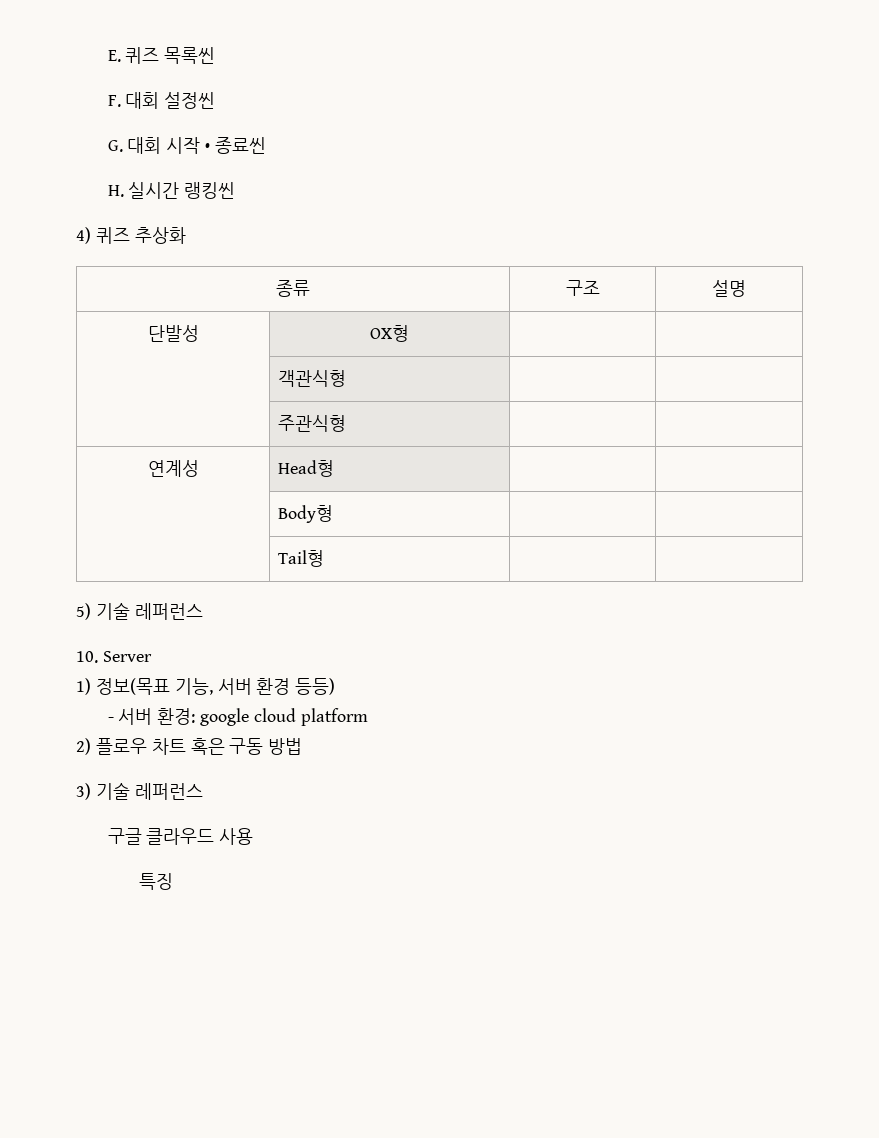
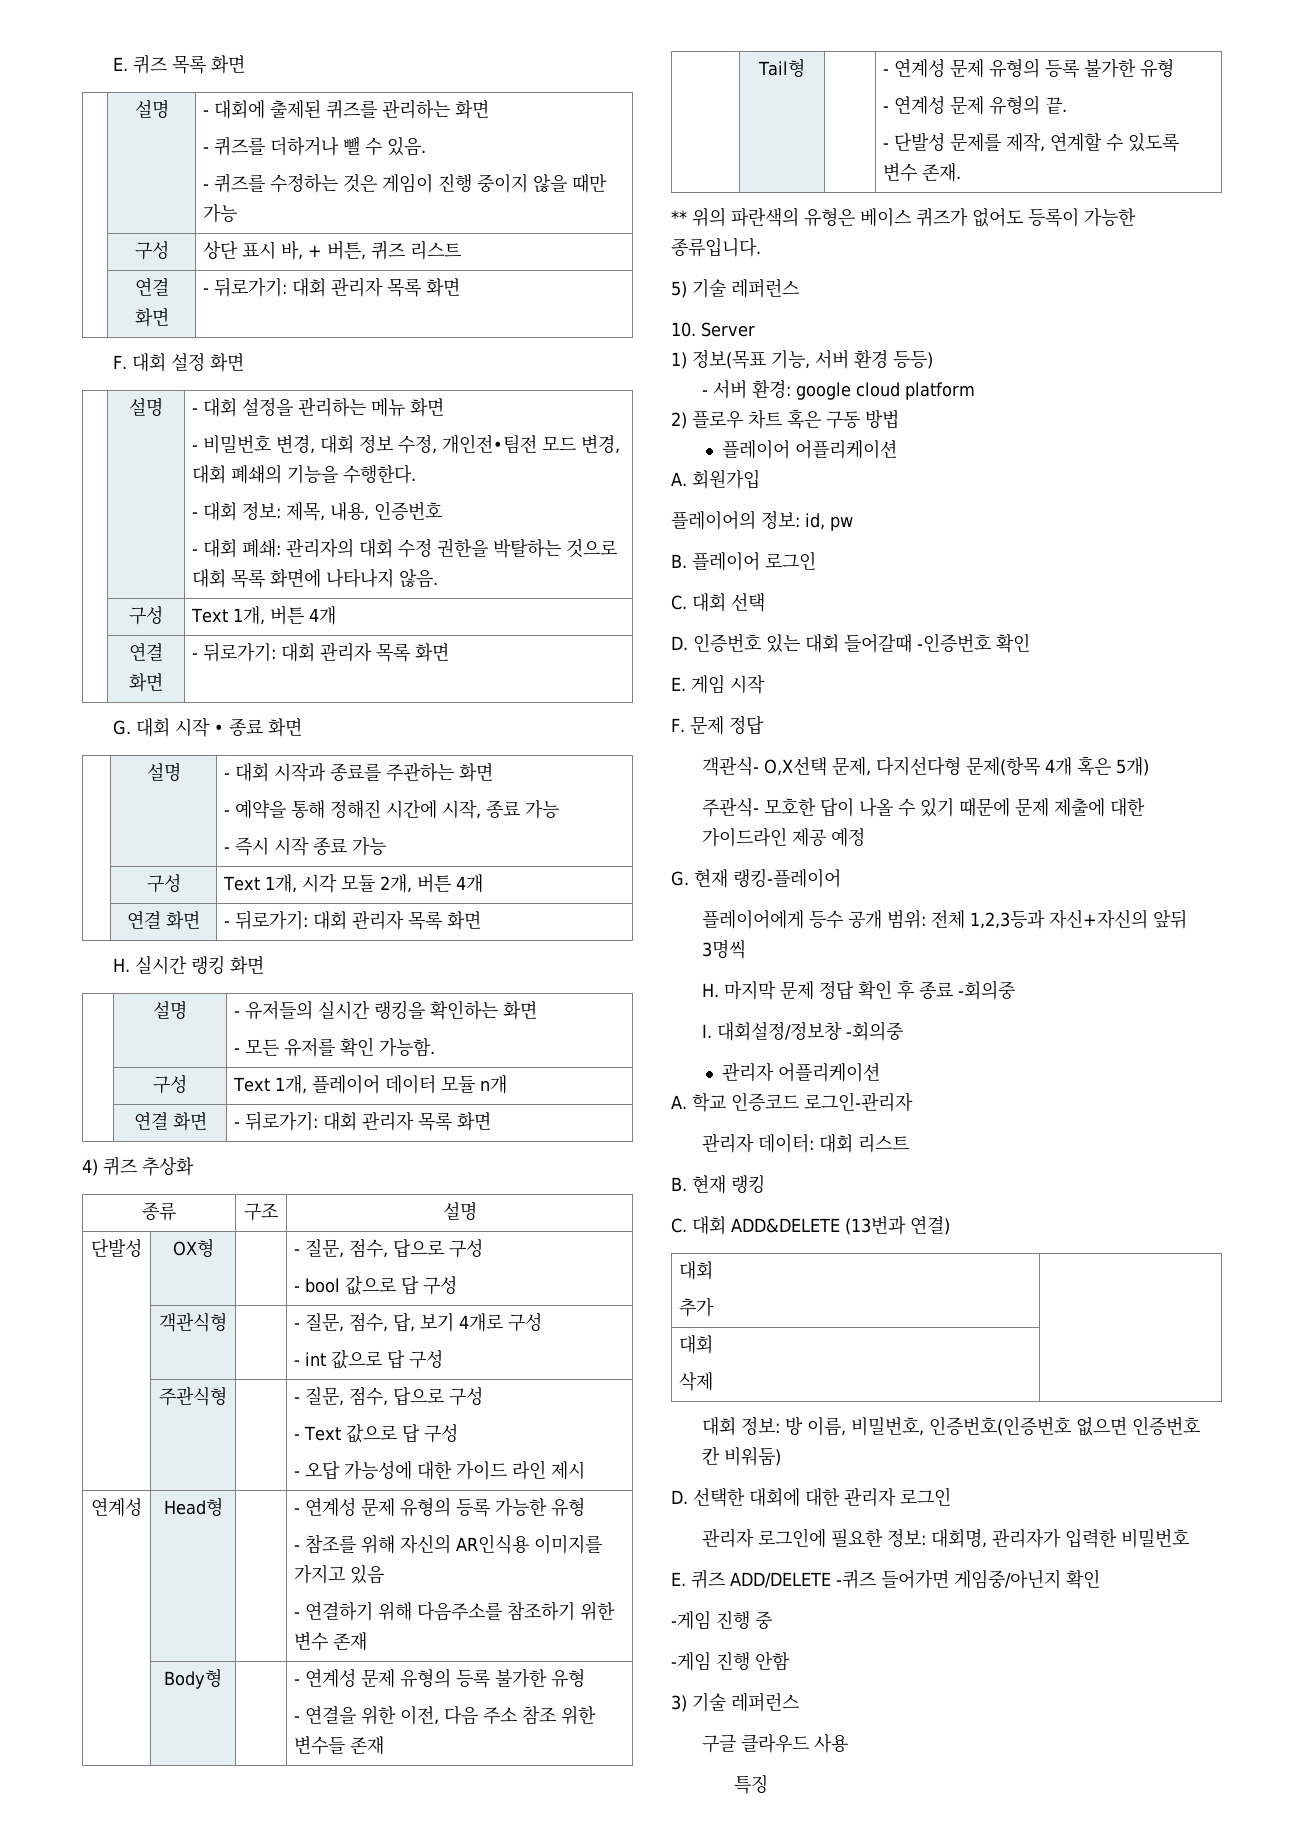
- E. 퀴즈 목록씬
- F. 대회 설정씬
- G. 대회 시작 • 종료씬
- H. 실시간 랭킹씬
+ E. 퀴즈 목록 화면
+ | 설명 | - 대회에 출제된 퀴즈를 관리하는 화면
+ - 퀴즈를 더하거나 뺄 수 있음.
+ - 퀴즈를 수정하는 것은 게임이 진행 중이지 않을 때만 가능
+ | 구성 | 상단 표시 바, + 버튼, 퀴즈 리스트
+ | 연결 화면 | - 뒤로가기: 대회 관리자 목록 화면
+ F. 대회 설정 화면
+ | 설명 | - 대회 설정을 관리하는 메뉴 화면
+ - 비밀번호 변경, 대회 정보 수정, 개인전•팀전 모드 변경, 대회 폐쇄의 기능을 수행한다.
+ - 대회 정보: 제목, 내용, 인증번호
+ - 대회 폐쇄: 관리자의 대회 수정 권한을 박탈하는 것으로 대회 목록 화면에 나타나지 않음.
+ | 구성 | Text 1개, 버튼 4개
+ | 연결 화면 | - 뒤로가기: 대회 관리자 목록 화면
+ G. 대회 시작 • 종료 화면
+ | 설명 | - 대회 시작과 종료를 주관하는 화면
+ - 예약을 통해 정해진 시간에 시작, 종료 가능
+ - 즉시 시작 종료 가능
+ | 구성 | Text 1개, 시각 모듈 2개, 버튼 4개
+ | 연결 화면 | - 뒤로가기: 대회 관리자 목록 화면
+ H. 실시간 랭킹 화면
+ | 설명 | - 유저들의 실시간 랭킹을 확인하는 화면
+ - 모든 유저를 확인 가능함.
+ | 구성 | Text 1개, 플레이어 데이터 모듈 n개
+ | 연결 화면 | - 뒤로가기: 대회 관리자 목록 화면
- 단발성 | OX형 | |
- | 객관식형 | |
- | 주관식형 | |
- 연계성 | Head형 | |
- | Body형 | |
- | Tail형 | |
+ 단발성 | OX형 | | - 질문, 점수, 답으로 구성
+ - bool 값으로 답 구성
+ | 객관식형 | | - 질문, 점수, 답, 보기 4개로 구성
+ - int 값으로 답 구성
+ | 주관식형 | | - 질문, 점수, 답으로 구성
+ - Text 값으로 답 구성
+ - 오답 가능성에 대한 가이드 라인 제시
+ 연계성 | Head형 | | - 연계성 문제 유형의 등록 가능한 유형
+ - 참조를 위해 자신의 AR인식용 이미지를 가지고 있음
+ - 연결하기 위해 다음주소를 참조하기 위한 변수 존재
+ | Body형 | | - 연계성 문제 유형의 등록 불가한 유형
+ - 연결을 위한 이전, 다음 주소 참조 위한 변수들 존재
+ | Tail형 | | - 연계성 문제 유형의 등록 불가한 유형
+ - 연계성 문제 유형의 끝.
+ - 단발성 문제를 제작, 연계할 수 있도록 변수 존재.
+ ** 위의 파란색의 유형은 베이스 퀴즈가 없어도 등록이 가능한 종류입니다.
+ 플레이어 어플리케이션
+ A. 회원가입
+ 플레이어의 정보: id, pw
+ B. 플레이어 로그인
+ C. 대회 선택
+ D. 인증번호 있는 대회 들어갈때 -인증번호 확인
+ E. 게임 시작
+ F. 문제 정답
+ 객관식- O,X선택 문제, 다지선다형 문제(항목 4개 혹은 5개)
+ 주관식- 모호한 답이 나올 수 있기 때문에 문제 제출에 대한 가이드라인 제공 예정
+ G. 현재 랭킹-플레이어
+ 플레이어에게 등수 공개 범위: 전체 1,2,3등과 자신+자신의 앞뒤 3명씩
+ H. 마지막 문제 정답 확인 후 종료 -회의중
+ I. 대회설정/정보창 -회의중
+ 관리자 어플리케이션
+ A. 학교 인증코드 로그인-관리자
+ 관리자 데이터: 대회 리스트
+ B. 현재 랭킹
+ C. 대회 ADD&DELETE (13번과 연결)
+ 대회
+ 추가 |
+ 대회
+ 삭제 |
+ 대회 정보: 방 이름, 비밀번호, 인증번호(인증번호 없으면 인증번호 칸 비워둠)
+ D. 선택한 대회에 대한 관리자 로그인
+ 관리자 로그인에 필요한 정보: 대회명, 관리자가 입력한 비밀번호
+ E. 퀴즈 ADD/DELETE -퀴즈 들어가면 게임중/아닌지 확인
+ -게임 진행 중
+ -게임 진행 안함

